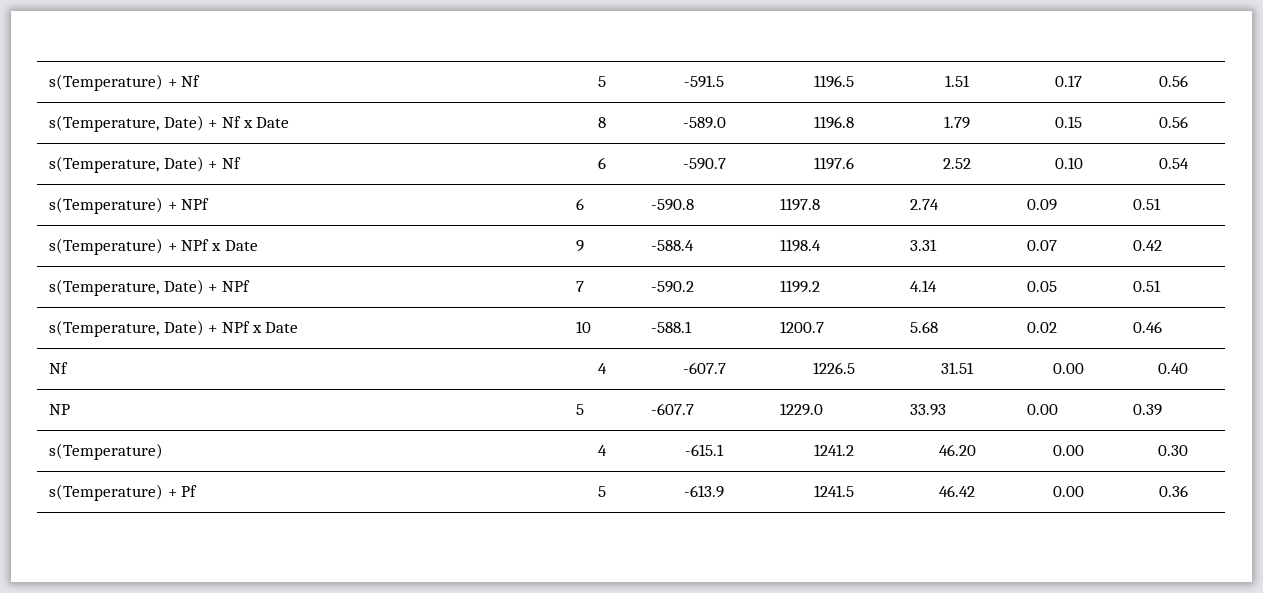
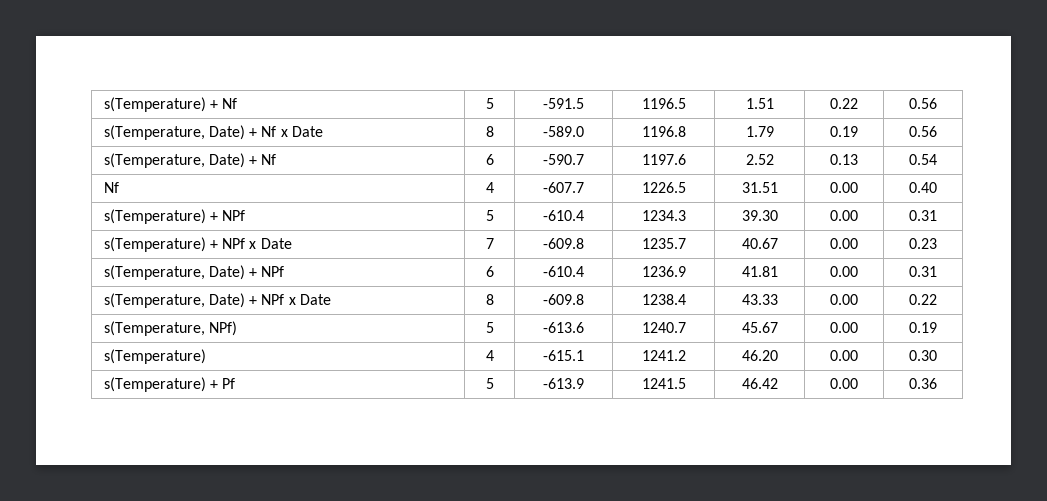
- s(Temperature) + Nf | 5 | -591.5 | 1196.5 | 1.51 | 0.17 | 0.56
+ s(Temperature) + Nf | 5 | -591.5 | 1196.5 | 1.51 | 0.22 | 0.56
- s(Temperature, Date) + Nf x Date | 8 | -589.0 | 1196.8 | 1.79 | 0.15 | 0.56
+ s(Temperature, Date) + Nf x Date | 8 | -589.0 | 1196.8 | 1.79 | 0.19 | 0.56
- s(Temperature, Date) + Nf | 6 | -590.7 | 1197.6 | 2.52 | 0.10 | 0.54
+ s(Temperature, Date) + Nf | 6 | -590.7 | 1197.6 | 2.52 | 0.13 | 0.54
- s(Temperature) + NPf | 6 | -590.8 | 1197.8 | 2.74 | 0.09 | 0.51
- s(Temperature) + NPf x Date | 9 | -588.4 | 1198.4 | 3.31 | 0.07 | 0.42
- s(Temperature, Date) + NPf | 7 | -590.2 | 1199.2 | 4.14 | 0.05 | 0.51
- s(Temperature, Date) + NPf x Date | 10 | -588.1 | 1200.7 | 5.68 | 0.02 | 0.46
- NP | 5 | -607.7 | 1229.0 | 33.93 | 0.00 | 0.39
+ s(Temperature) + NPf | 5 | -610.4 | 1234.3 | 39.30 | 0.00 | 0.31
+ s(Temperature) + NPf x Date | 7 | -609.8 | 1235.7 | 40.67 | 0.00 | 0.23
+ s(Temperature, Date) + NPf | 6 | -610.4 | 1236.9 | 41.81 | 0.00 | 0.31
+ s(Temperature, Date) + NPf x Date | 8 | -609.8 | 1238.4 | 43.33 | 0.00 | 0.22
+ s(Temperature, NPf) | 5 | -613.6 | 1240.7 | 45.67 | 0.00 | 0.19

